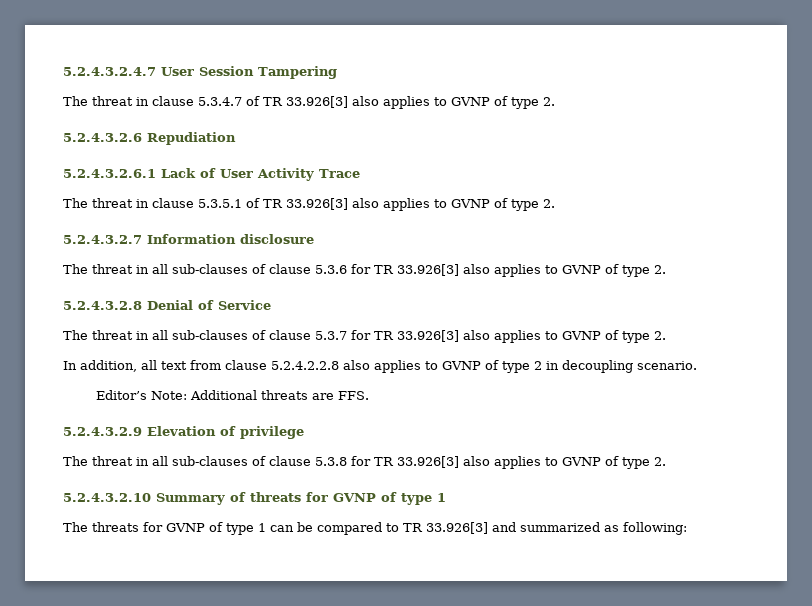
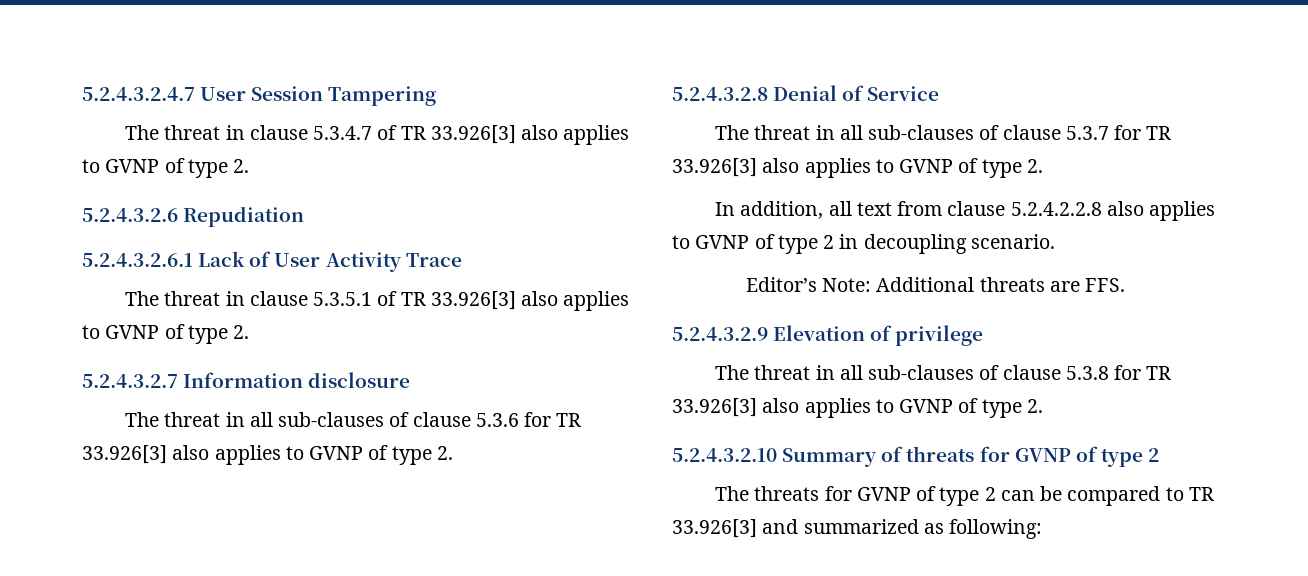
- 5.2.4.3.2.10 Summary of threats for GVNP of type 1
+ 5.2.4.3.2.10 Summary of threats for GVNP of type 2
- The threats for GVNP of type 1 can be compared to TR 33.926[3] and summarized as following:
+ The threats for GVNP of type 2 can be compared to TR 33.926[3] and summarized as following:

